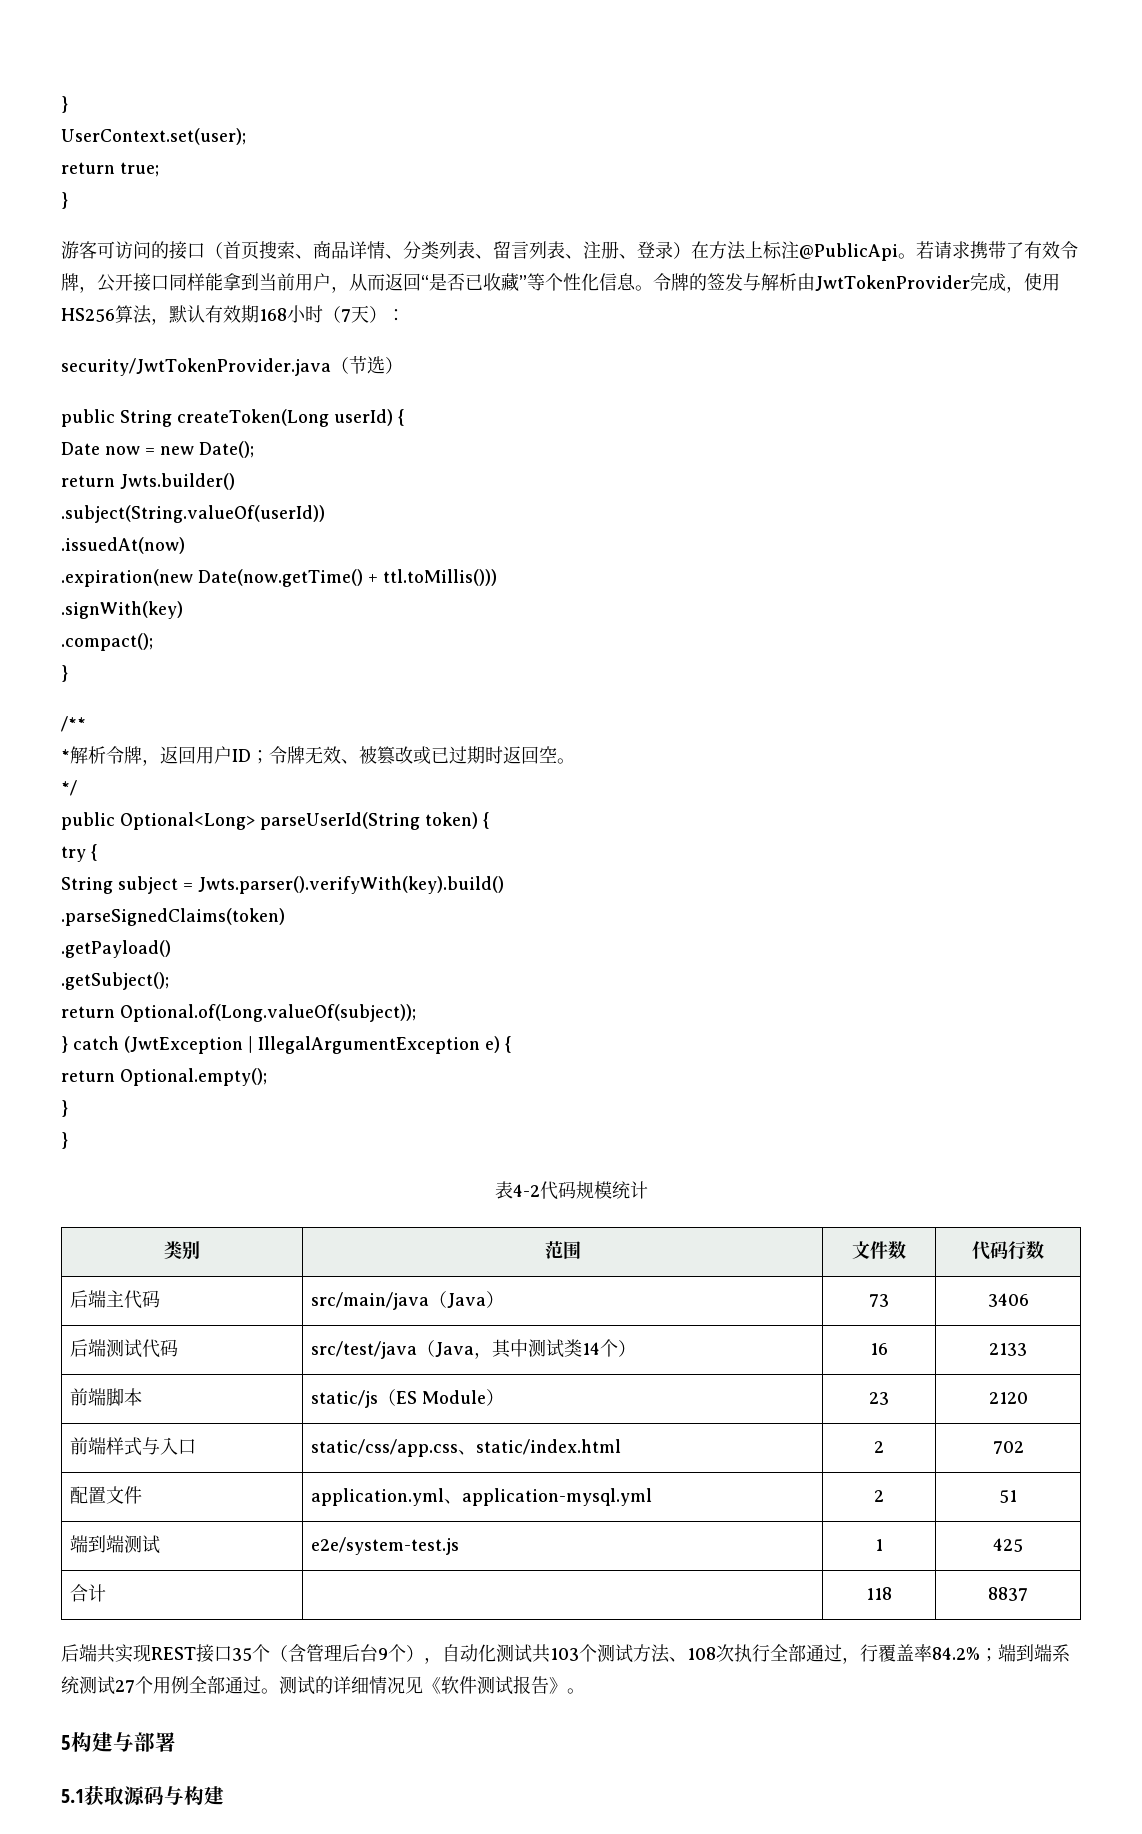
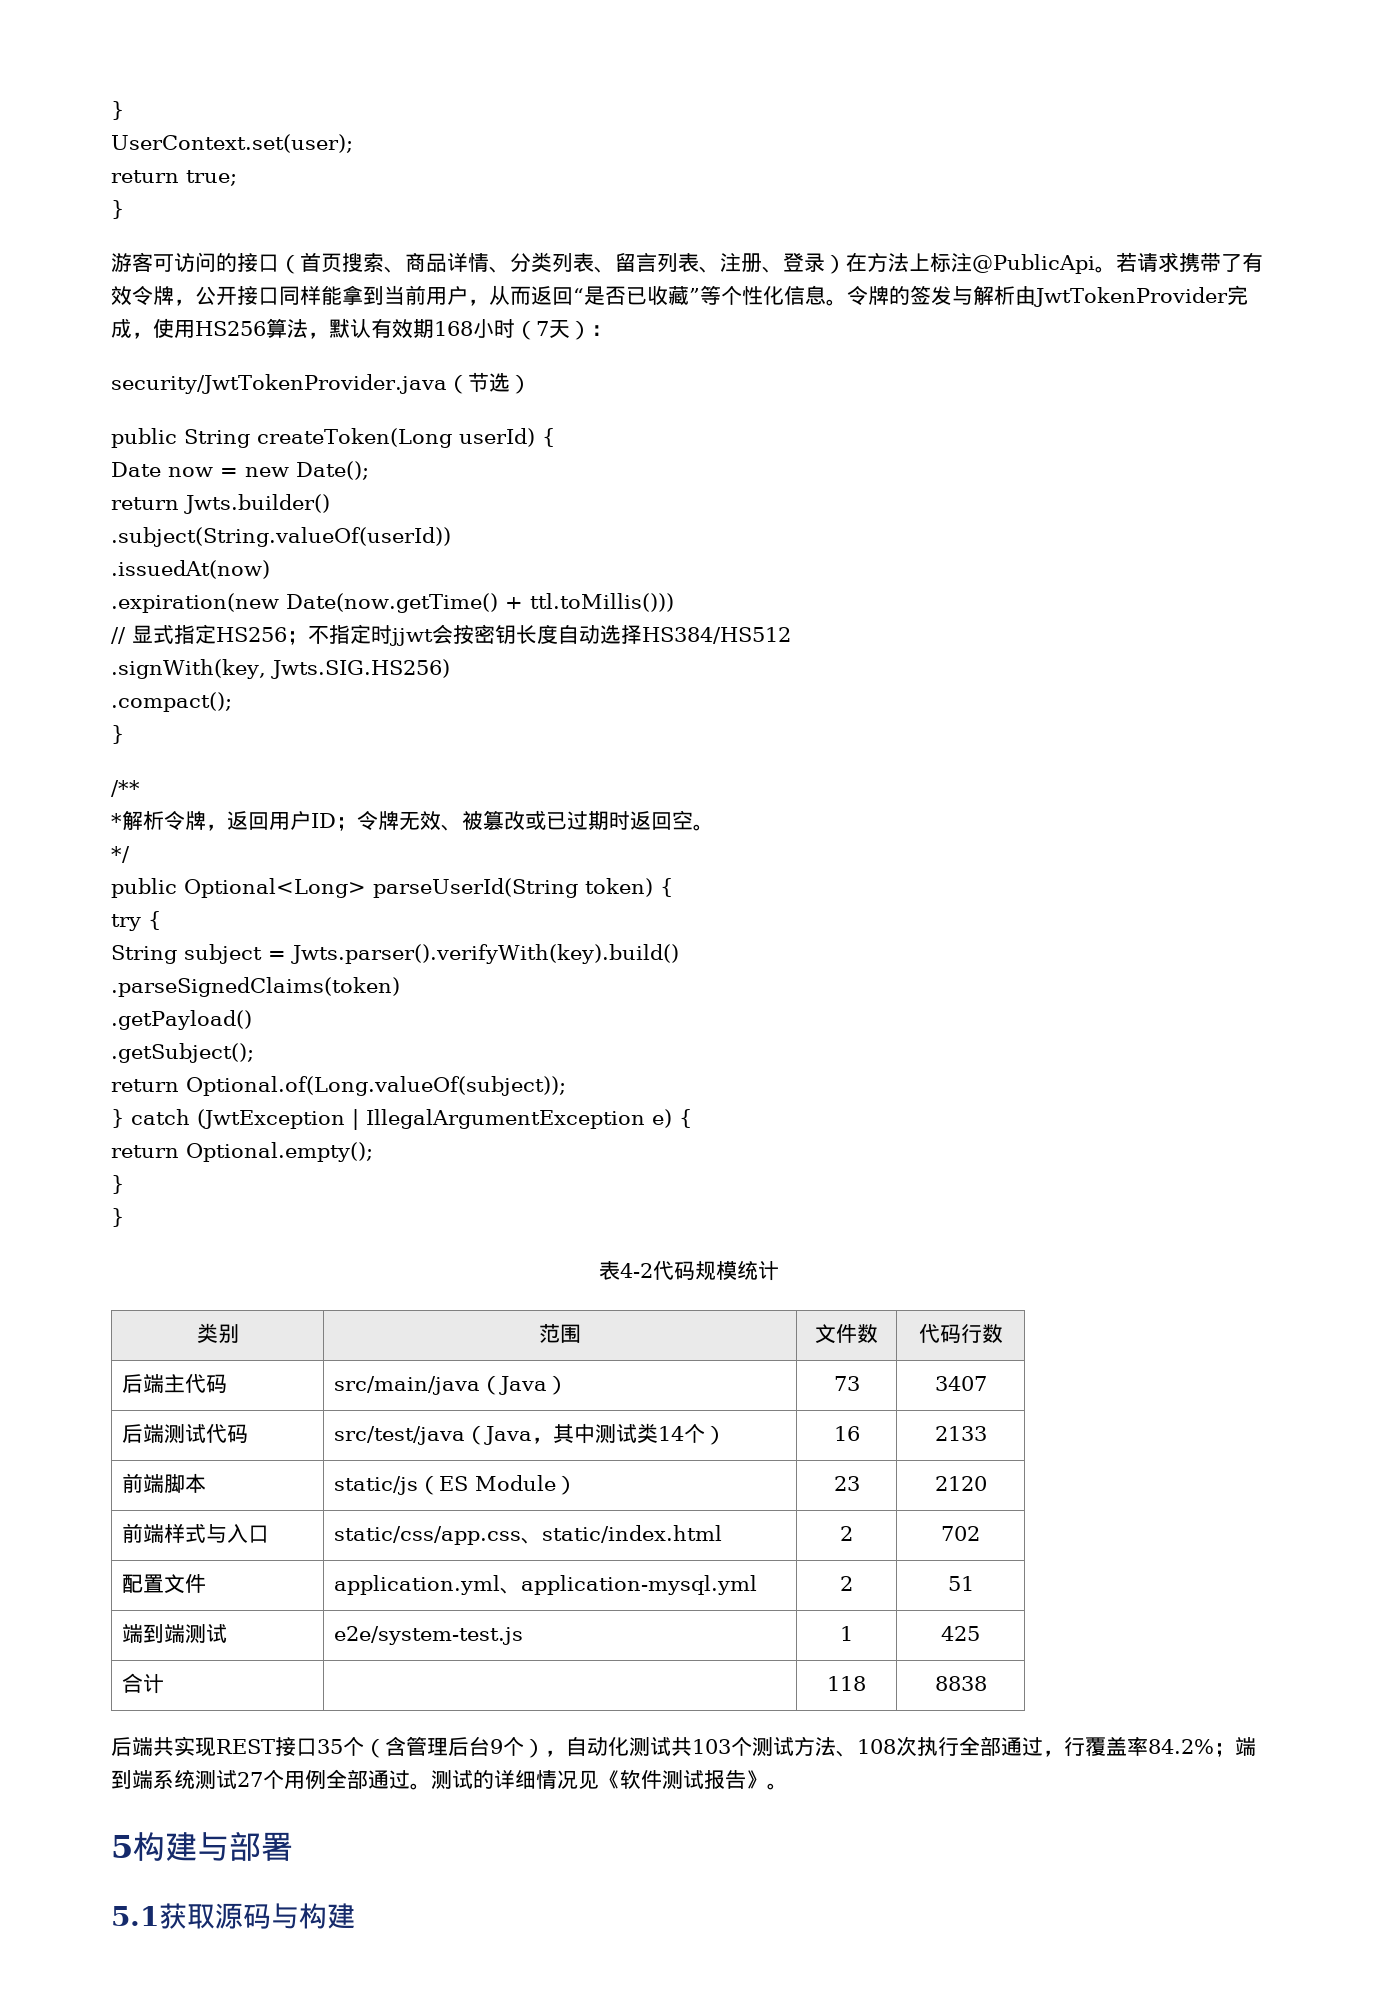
- .signWith(key)
+ // 显式指定HS256；不指定时jjwt会按密钥长度自动选择HS384/HS512
+ .signWith(key, Jwts.SIG.HS256)
- 后端主代码 | src/main/java（Java） | 73 | 3406
+ 后端主代码 | src/main/java（Java） | 73 | 3407
- 合计 | | 118 | 8837
+ 合计 | | 118 | 8838

